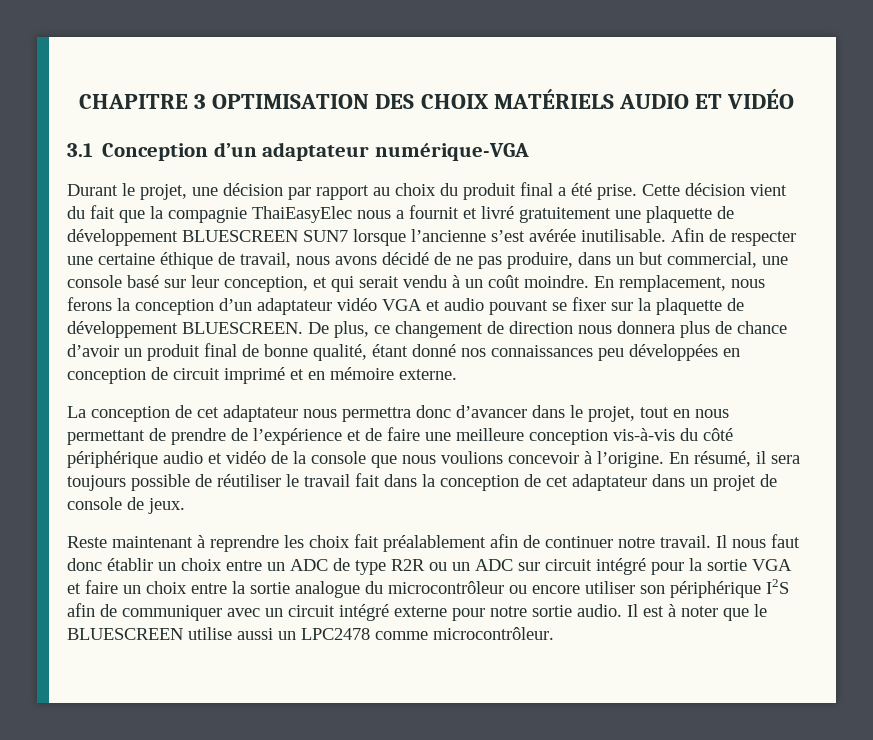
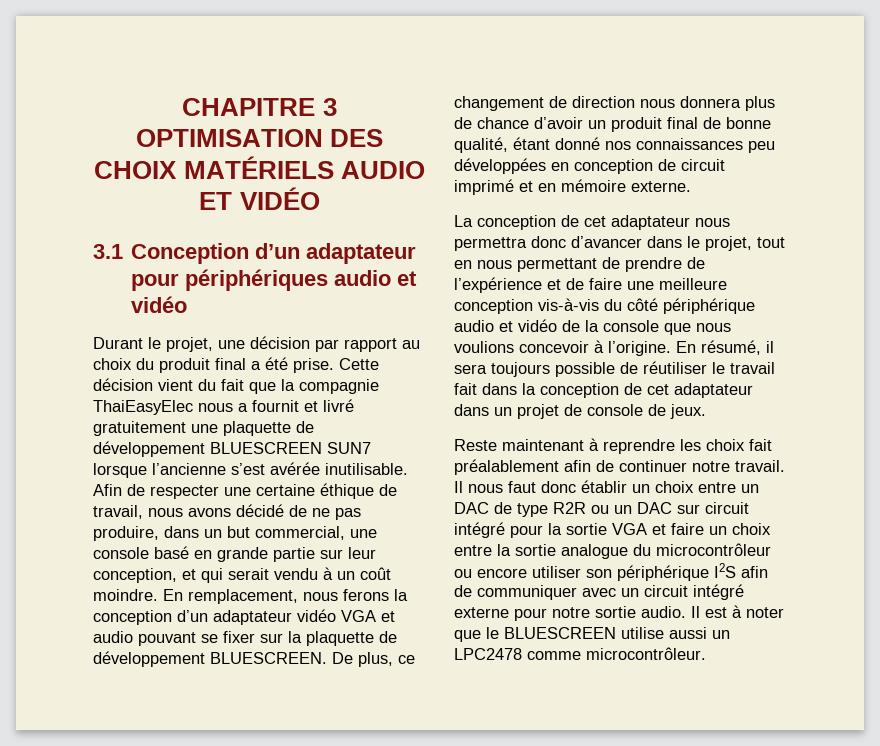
- 3.1 Conception d’un adaptateur numérique-VGA
+ 3.1 Conception d’un adaptateur pour périphériques audio et vidéo
- Afin de respecter une certaine éthique de travail, nous avons décidé de ne pas produire, dans un but commercial, une console basé sur leur conception, et qui serait vendu à un coût moindre.
+ Afin de respecter une certaine éthique de travail, nous avons décidé de ne pas produire, dans un but commercial, une console basé en grande partie sur leur conception, et qui serait vendu à un coût moindre.
- Il nous faut donc établir un choix entre un ADC de type R2R ou un ADC sur circuit intégré pour la sortie VGA et faire un choix entre la sortie analogue du microcontrôleur ou encore utiliser son périphérique I2S afin de communiquer avec un circuit intégré externe pour notre sortie audio.
+ Il nous faut donc établir un choix entre un DAC de type R2R ou un DAC sur circuit intégré pour la sortie VGA et faire un choix entre la sortie analogue du microcontrôleur ou encore utiliser son périphérique I2S afin de communiquer avec un circuit intégré externe pour notre sortie audio.

